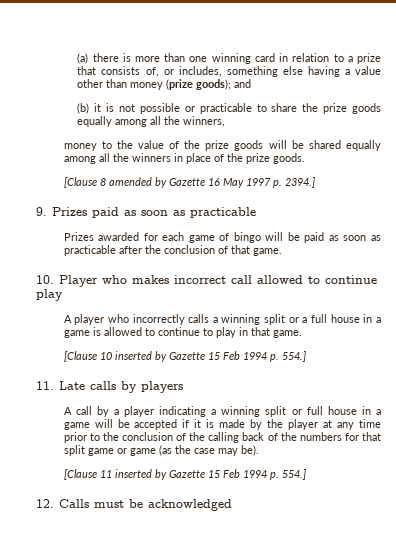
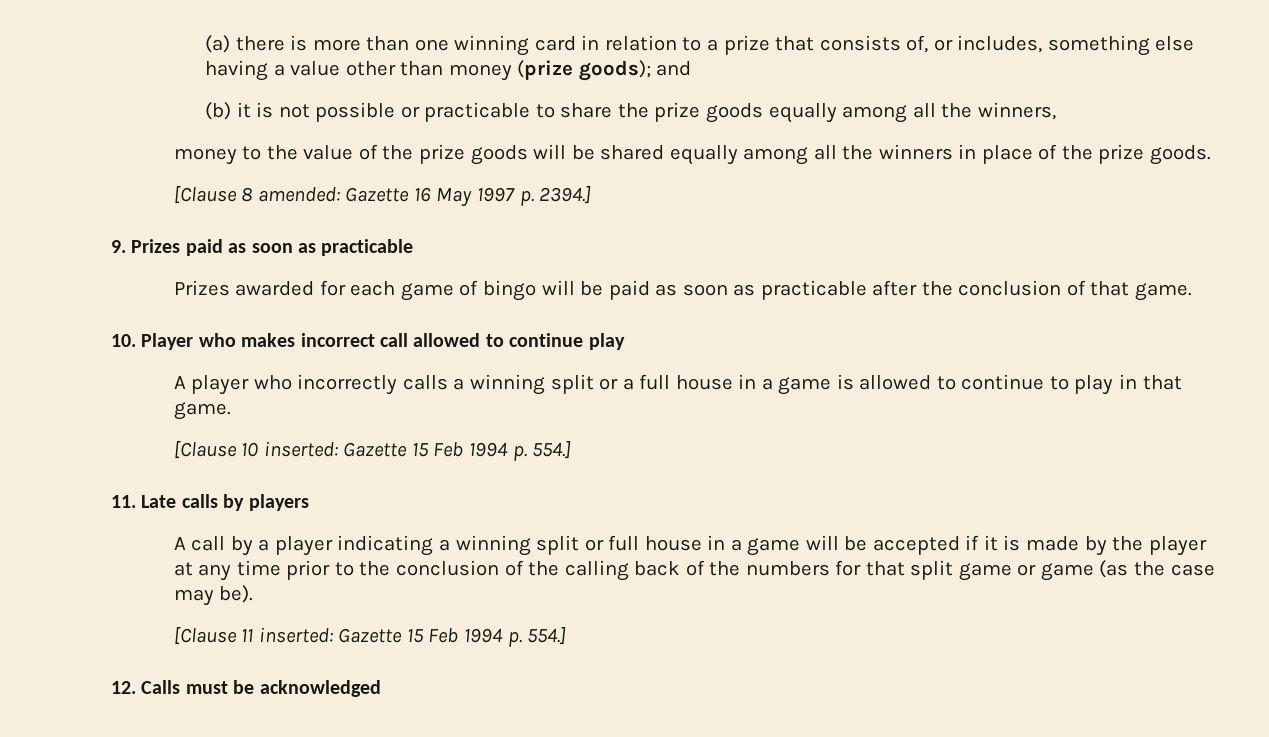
- [Clause 8 amended by Gazette 16 May 1997 p. 2394.]
+ [Clause 8 amended: Gazette 16 May 1997 p. 2394.]
- [Clause 10 inserted by Gazette 15 Feb 1994 p. 554.]
+ [Clause 10 inserted: Gazette 15 Feb 1994 p. 554.]
- [Clause 11 inserted by Gazette 15 Feb 1994 p. 554.]
+ [Clause 11 inserted: Gazette 15 Feb 1994 p. 554.]

